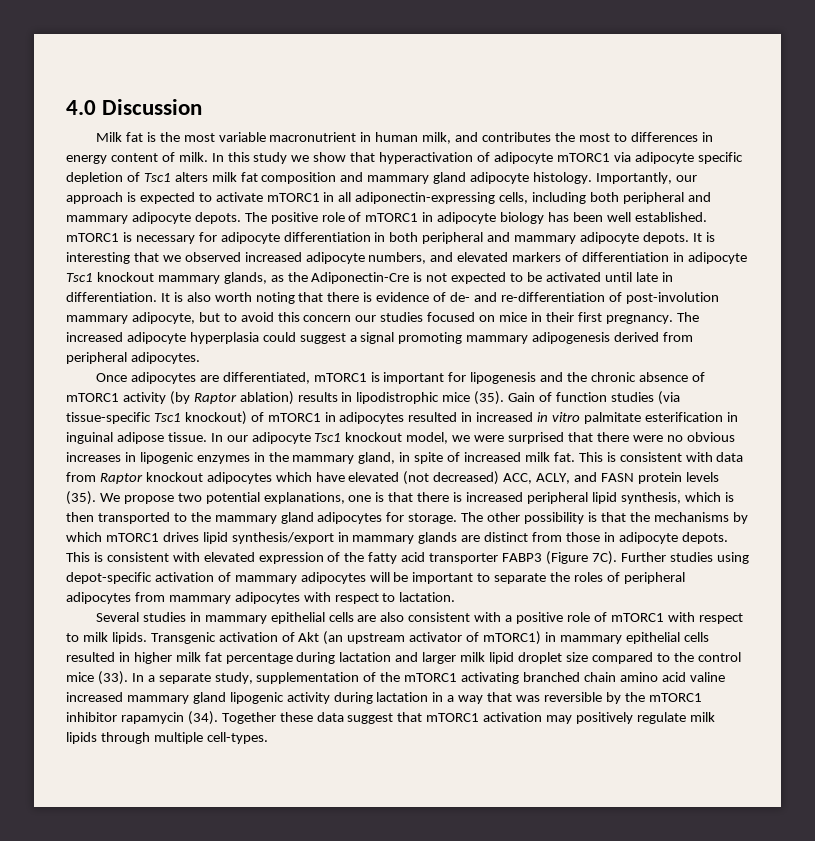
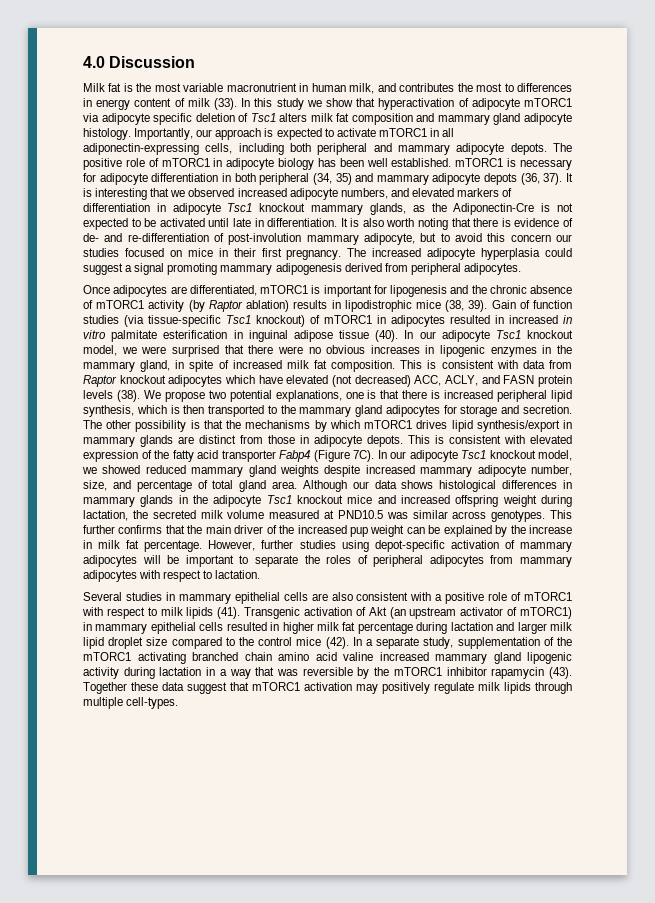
- Milk fat is the most variable macronutrient in human milk, and contributes the most to differences in energy content of milk.
+ Milk fat is the most variable macronutrient in human milk, and contributes the most to differences in energy content of milk (33).
- In this study we show that hyperactivation of adipocyte mTORC1 via adipocyte specific depletion of Tsc1 alters milk fat composition and mammary gland adipocyte histology.
+ In this study we show that hyperactivation of adipocyte mTORC1 via adipocyte specific deletion of Tsc1 alters milk fat composition and mammary gland adipocyte histology.
- The positive role of mTORC1 in adipocyte biology has been well established. mTORC1 is necessary for adipocyte differentiation in both peripheral and mammary adipocyte depots.
+ The positive role of mTORC1 in adipocyte biology has been well established. mTORC1 is necessary for adipocyte differentiation in both peripheral (34, 35) and mammary adipocyte depots (36, 37).
- Once adipocytes are differentiated, mTORC1 is important for lipogenesis and the chronic absence of mTORC1 activity (by Raptor ablation) results in lipodistrophic mice (35).
+ Once adipocytes are differentiated, mTORC1 is important for lipogenesis and the chronic absence of mTORC1 activity (by Raptor ablation) results in lipodistrophic mice (38, 39).
- Gain of function studies (via tissue-specific Tsc1 knockout) of mTORC1 in adipocytes resulted in increased in vitro palmitate esterification in inguinal adipose tissue.
+ Gain of function studies (via tissue-specific Tsc1 knockout) of mTORC1 in adipocytes resulted in increased in vitro palmitate esterification in inguinal adipose tissue (40).
- In our adipocyte Tsc1 knockout model, we were surprised that there were no obvious increases in lipogenic enzymes in the mammary gland, in spite of increased milk fat.
+ In our adipocyte Tsc1 knockout model, we were surprised that there were no obvious increases in lipogenic enzymes in the mammary gland, in spite of increased milk fat composition.
- This is consistent with data from Raptor knockout adipocytes which have elevated (not decreased) ACC, ACLY, and FASN protein levels (35).
+ This is consistent with data from Raptor knockout adipocytes which have elevated (not decreased) ACC, ACLY, and FASN protein levels (38).
- We propose two potential explanations, one is that there is increased peripheral lipid synthesis, which is then transported to the mammary gland adipocytes for storage.
+ We propose two potential explanations, one is that there is increased peripheral lipid synthesis, which is then transported to the mammary gland adipocytes for storage and secretion.
- This is consistent with elevated expression of the fatty acid transporter FABP3 (Figure 7C).
+ This is consistent with elevated expression of the fatty acid transporter Fabp4 (Figure 7C).
- Further studies using depot-specific activation of mammary adipocytes will be important to separate the roles of peripheral adipocytes from mammary adipocytes with respect to lactation.
+ In our adipocyte Tsc1 knockout model, we showed reduced mammary gland weights despite increased mammary adipocyte number, size, and percentage of total gland area. Although our data shows histological differences in mammary glands in the adipocyte Tsc1 knockout mice and increased offspring weight during lactation, the secreted milk volume measured at PND10.5 was similar across genotypes. This further confirms that the main driver of the increased pup weight can be explained by the increase in milk fat percentage. However, further studies using depot-specific activation of mammary adipocytes will be important to separate the roles of peripheral adipocytes from mammary adipocytes with respect to lactation.
- Several studies in mammary epithelial cells are also consistent with a positive role of mTORC1 with respect to milk lipids.
+ Several studies in mammary epithelial cells are also consistent with a positive role of mTORC1 with respect to milk lipids (41).
- Transgenic activation of Akt (an upstream activator of mTORC1) in mammary epithelial cells resulted in higher milk fat percentage during lactation and larger milk lipid droplet size compared to the control mice (33).
+ Transgenic activation of Akt (an upstream activator of mTORC1) in mammary epithelial cells resulted in higher milk fat percentage during lactation and larger milk lipid droplet size compared to the control mice (42).
- In a separate study, supplementation of the mTORC1 activating branched chain amino acid valine increased mammary gland lipogenic activity during lactation in a way that was reversible by the mTORC1 inhibitor rapamycin (34).
+ In a separate study, supplementation of the mTORC1 activating branched chain amino acid valine increased mammary gland lipogenic activity during lactation in a way that was reversible by the mTORC1 inhibitor rapamycin (43).

